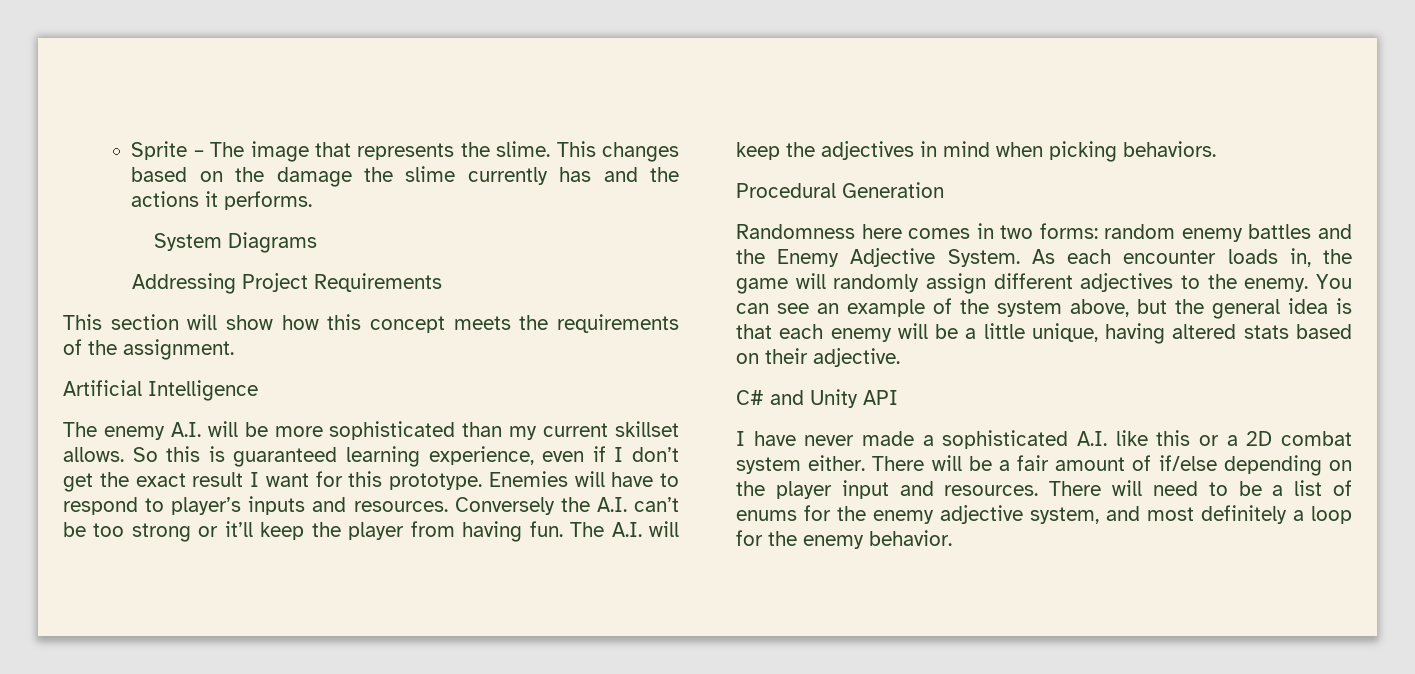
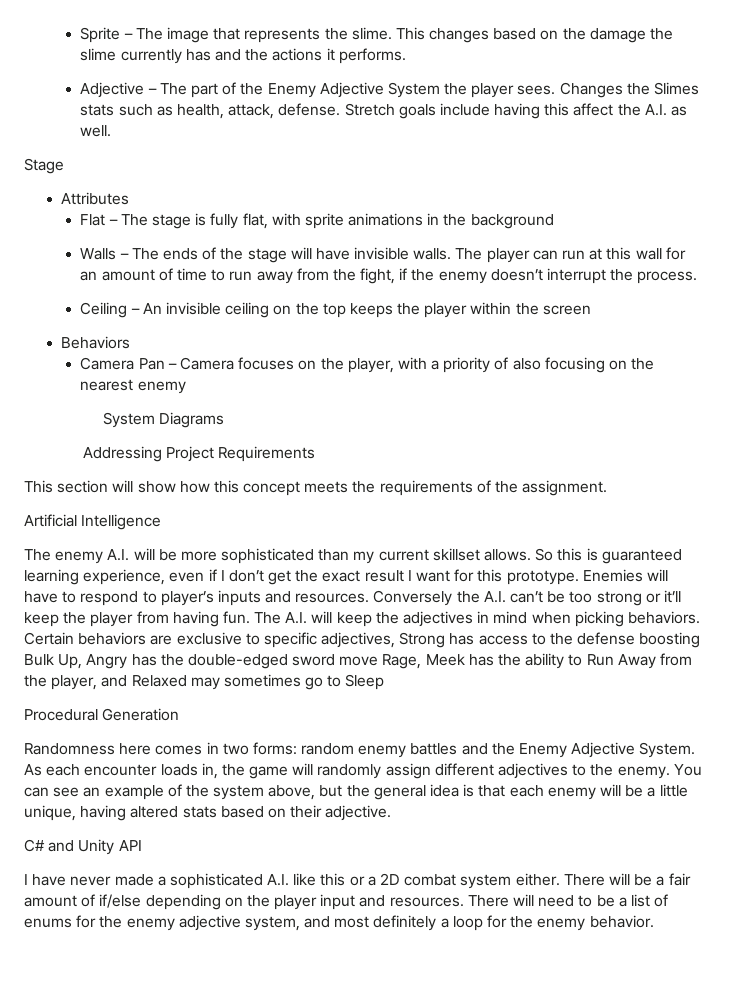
+ Adjective – The part of the Enemy Adjective System the player sees. Changes the Slimes stats such as health, attack, defense. Stretch goals include having this affect the A.I. as well.
+ Stage
+ Attributes
+ Flat – The stage is fully flat, with sprite animations in the background
+ Walls – The ends of the stage will have invisible walls. The player can run at this wall for an amount of time to run away from the fight, if the enemy doesn’t interrupt the process.
+ Ceiling – An invisible ceiling on the top keeps the player within the screen
+ Behaviors
+ Camera Pan – Camera focuses on the player, with a priority of also focusing on the nearest enemy
+ Certain behaviors are exclusive to specific adjectives, Strong has access to the defense boosting Bulk Up, Angry has the double-edged sword move Rage, Meek has the ability to Run Away from the player, and Relaxed may sometimes go to Sleep

